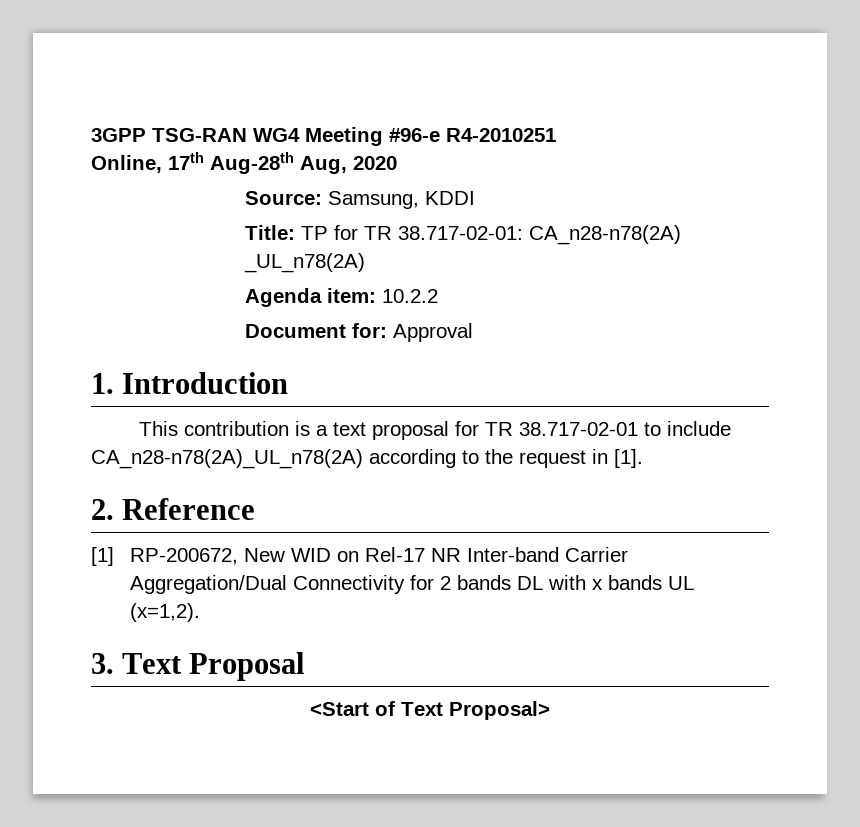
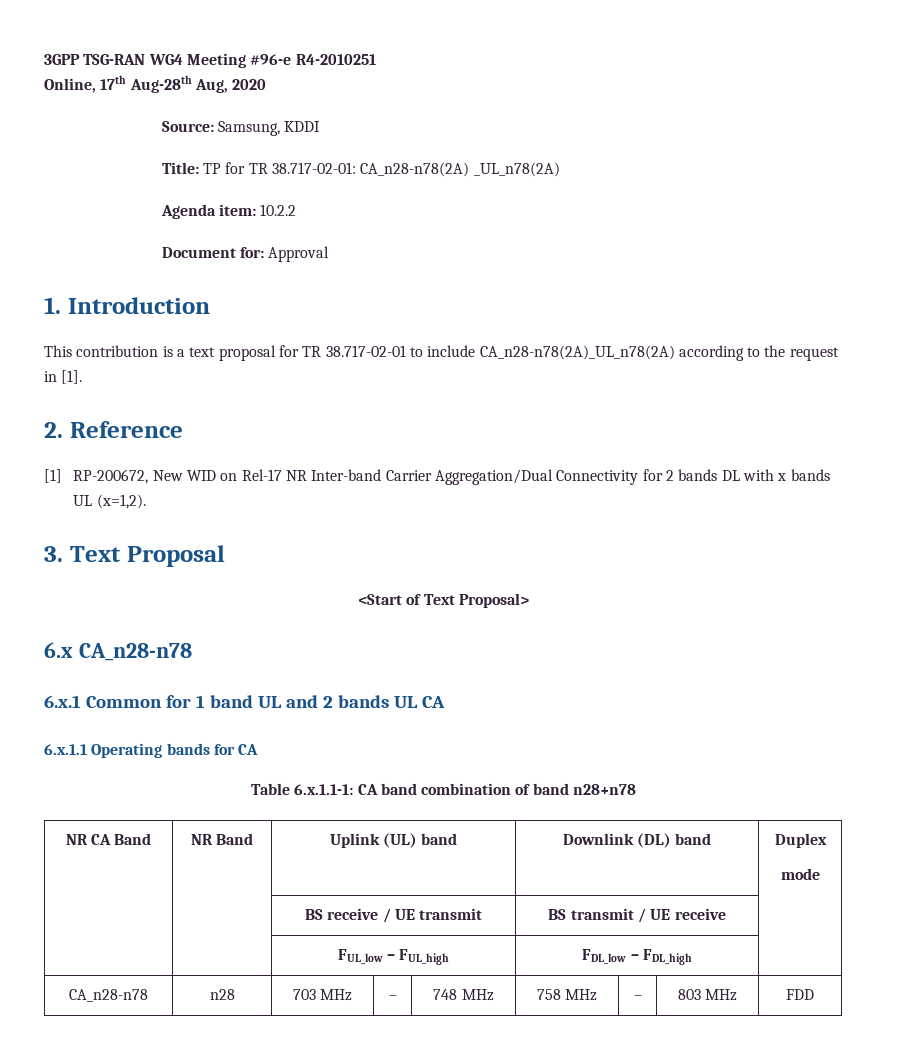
+ 6.x CA_n28-n78
+ 6.x.1 Common for 1 band UL and 2 bands UL CA
+ 6.x.1.1 Operating bands for CA
+ Table 6.x.1.1-1: CA band combination of band n28+n78
+ NR CA Band | NR Band | Uplink (UL) band | Downlink (DL) band | Duplex
+ mode
+ | | BS receive / UE transmit | BS transmit / UE receive |
+ | | FUL_low – FUL_high | FDL_low – FDL_high |
+ CA_n28-n78 | n28 | 703 MHz | – | 748 MHz | 758 MHz | – | 803 MHz | FDD

